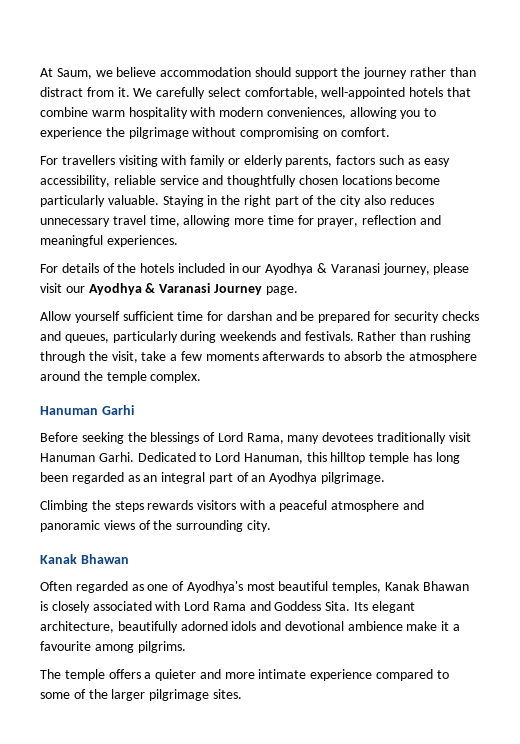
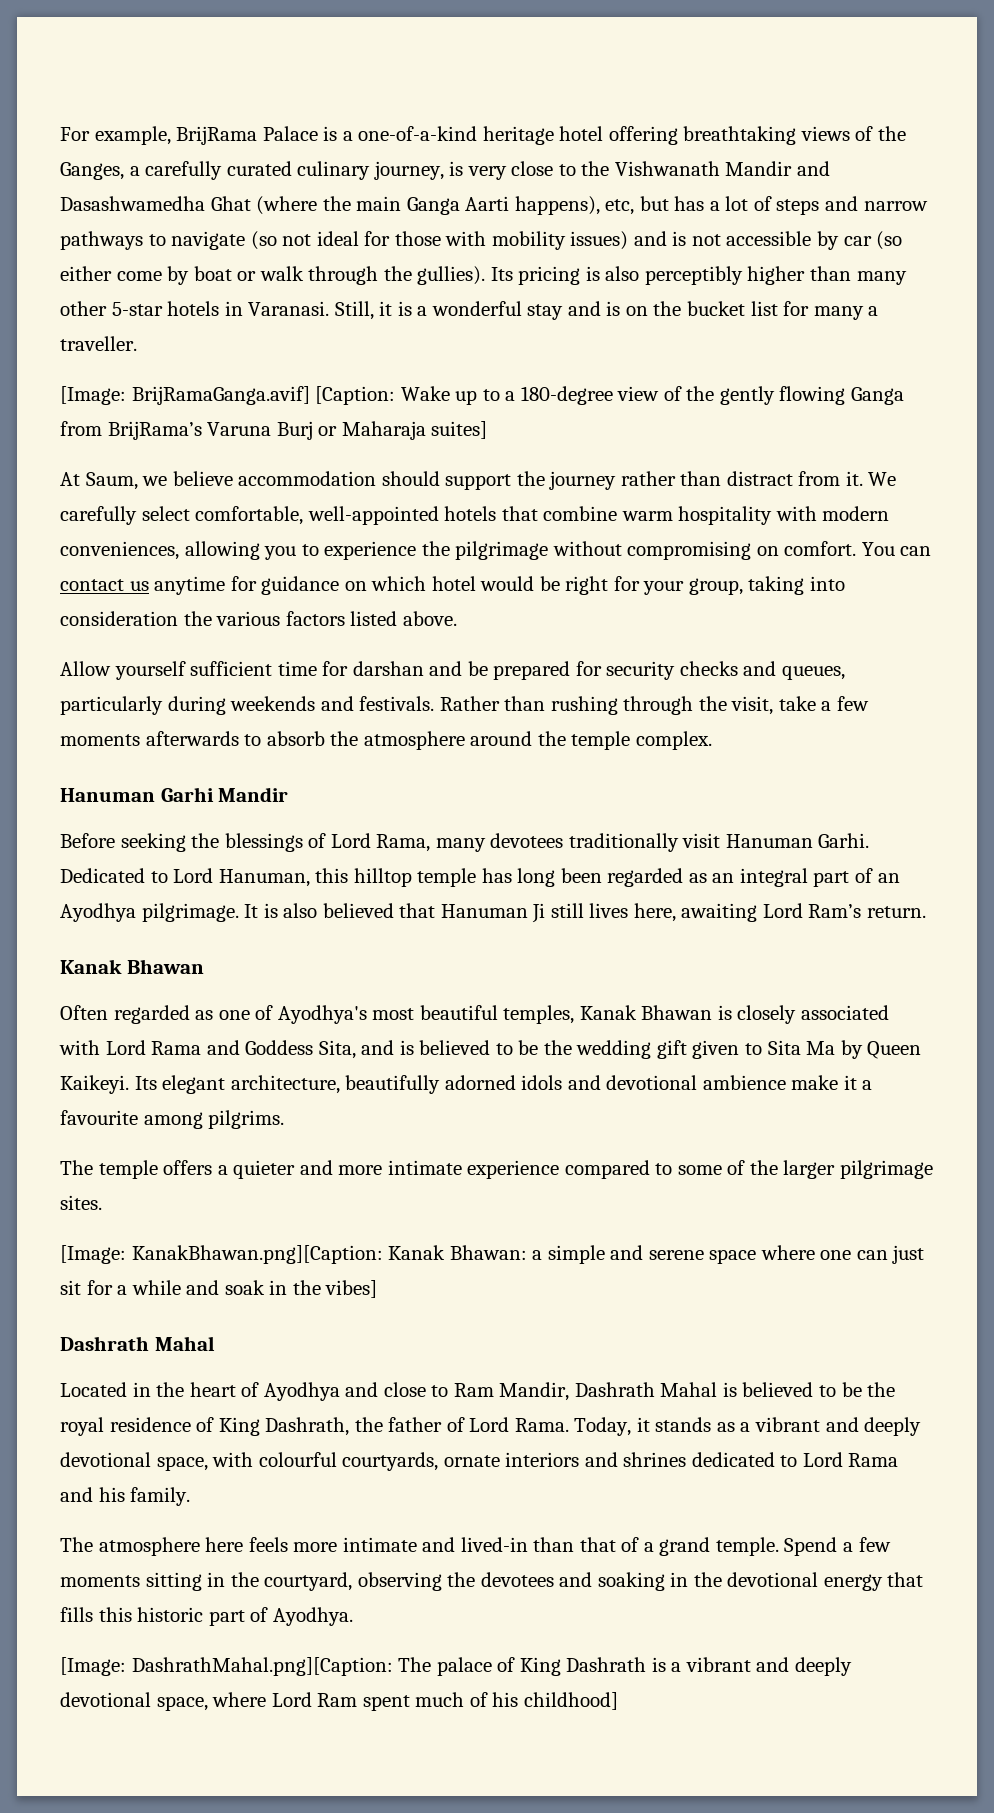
+ For example, BrijRama Palace is a one-of-a-kind heritage hotel offering breathtaking views of the Ganges, a carefully curated culinary journey, is very close to the Vishwanath Mandir and Dasashwamedha Ghat (where the main Ganga Aarti happens), etc, but has a lot of steps and narrow pathways to navigate (so not ideal for those with mobility issues) and is not accessible by car (so either come by boat or walk through the gullies). Its pricing is also perceptibly higher than many other 5-star hotels in Varanasi. Still, it is a wonderful stay and is on the bucket list for many a traveller.
+ [Image: BrijRamaGanga.avif] [Caption: Wake up to a 180-degree view of the gently flowing Ganga from BrijRama’s Varuna Burj or Maharaja suites]
- We carefully select comfortable, well-appointed hotels that combine warm hospitality with modern conveniences, allowing you to experience the pilgrimage without compromising on comfort.
- For travellers visiting with family or elderly parents, factors such as easy accessibility, reliable service and thoughtfully chosen locations become particularly valuable. Staying in the right part of the city also reduces unnecessary travel time, allowing more time for prayer, reflection and meaningful experiences.
- For details of the hotels included in our Ayodhya & Varanasi journey, please visit our Ayodhya & Varanasi Journey page.
+ We carefully select comfortable, well-appointed hotels that combine warm hospitality with modern conveniences, allowing you to experience the pilgrimage without compromising on comfort. You can contact us anytime for guidance on which hotel would be right for your group, taking into consideration the various factors listed above.
- Hanuman Garhi
+ Hanuman Garhi Mandir
- Dedicated to Lord Hanuman, this hilltop temple has long been regarded as an integral part of an Ayodhya pilgrimage.
- Climbing the steps rewards visitors with a peaceful atmosphere and panoramic views of the surrounding city.
+ Dedicated to Lord Hanuman, this hilltop temple has long been regarded as an integral part of an Ayodhya pilgrimage. It is also believed that Hanuman Ji still lives here, awaiting Lord Ram’s return.
- Often regarded as one of Ayodhya's most beautiful temples, Kanak Bhawan is closely associated with Lord Rama and Goddess Sita.
+ Often regarded as one of Ayodhya's most beautiful temples, Kanak Bhawan is closely associated with Lord Rama and Goddess Sita, and is believed to be the wedding gift given to Sita Ma by Queen Kaikeyi.
+ [Image: KanakBhawan.png][Caption: Kanak Bhawan: a simple and serene space where one can just sit for a while and soak in the vibes]
+ Dashrath Mahal
+ Located in the heart of Ayodhya and close to Ram Mandir, Dashrath Mahal is believed to be the royal residence of King Dashrath, the father of Lord Rama. Today, it stands as a vibrant and deeply devotional space, with colourful courtyards, ornate interiors and shrines dedicated to Lord Rama and his family.
+ The atmosphere here feels more intimate and lived-in than that of a grand temple. Spend a few moments sitting in the courtyard, observing the devotees and soaking in the devotional energy that fills this historic part of Ayodhya.
+ [Image: DashrathMahal.png][Caption: The palace of King Dashrath is a vibrant and deeply devotional space, where Lord Ram spent much of his childhood]

